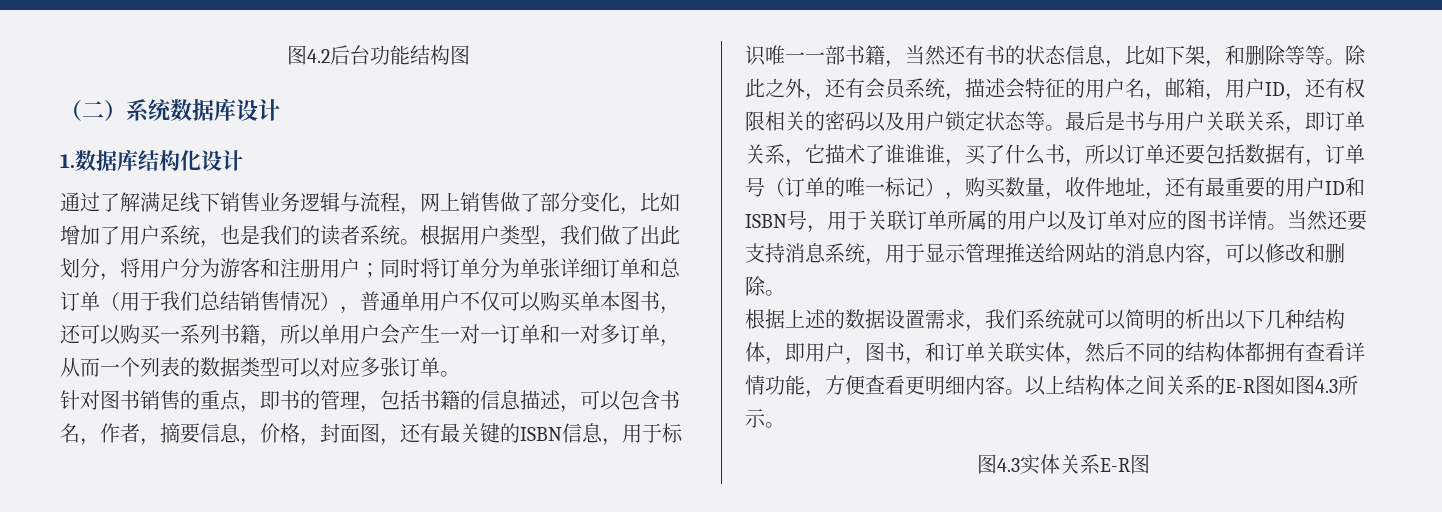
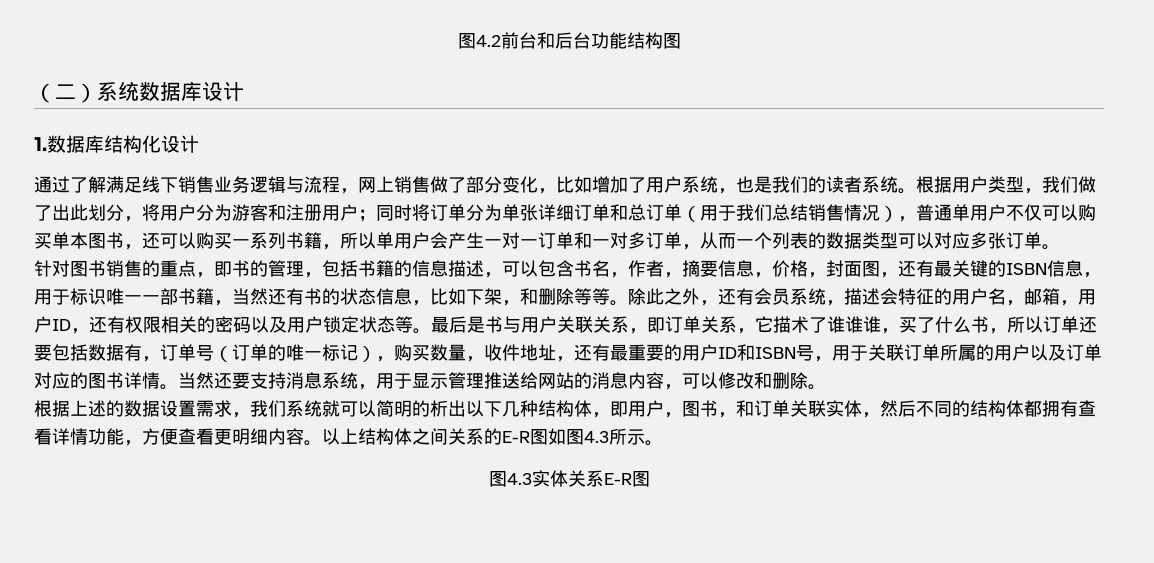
- 图4.2后台功能结构图
+ 图4.2前台和后台功能结构图

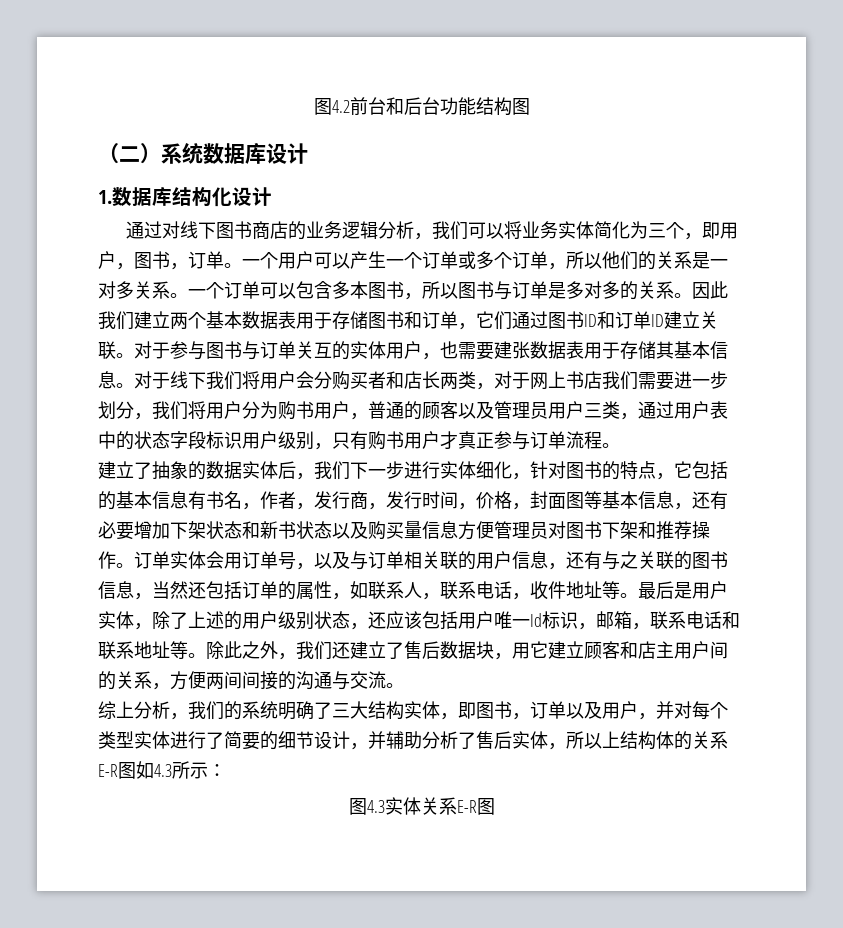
- 通过了解满足线下销售业务逻辑与流程，网上销售做了部分变化，比如增加了用户系统，也是我们的读者系统。根据用户类型，我们做了出此划分，将用户分为游客和注册用户；同时将订单分为单张详细订单和总订单（用于我们总结销售情况），普通单用户不仅可以购买单本图书，还可以购买一系列书籍，所以单用户会产生一对一订单和一对多订单，从而一个列表的数据类型可以对应多张订单。
- 针对图书销售的重点，即书的管理，包括书籍的信息描述，可以包含书名，作者，摘要信息，价格，封面图，还有最关键的ISBN信息，用于标识唯一一部书籍，当然还有书的状态信息，比如下架，和删除等等。除此之外，还有会员系统，描述会特征的用户名，邮箱，用户ID，还有权限相关的密码以及用户锁定状态等。最后是书与用户关联关系，即订单关系，它描术了谁谁谁，买了什么书，所以订单还要包括数据有，订单号（订单的唯一标记），购买数量，收件地址，还有最重要的用户ID和ISBN号，用于关联订单所属的用户以及订单对应的图书详情。当然还要支持消息系统，用于显示管理推送给网站的消息内容，可以修改和删除。
- 根据上述的数据设置需求，我们系统就可以简明的析出以下几种结构体，即用户，图书，和订单关联实体，然后不同的结构体都拥有查看详情功能，方便查看更明细内容。以上结构体之间关系的E-R图如图4.3所示。
+ 通过对线下图书商店的业务逻辑分析，我们可以将业务实体简化为三个，即用户，图书，订单。一个用户可以产生一个订单或多个订单，所以他们的关系是一对多关系。一个订单可以包含多本图书，所以图书与订单是多对多的关系。因此我们建立两个基本数据表用于存储图书和订单，它们通过图书ID和订单ID建立关联。对于参与图书与订单关互的实体用户，也需要建张数据表用于存储其基本信息。对于线下我们将用户会分购买者和店长两类，对于网上书店我们需要进一步划分，我们将用户分为购书用户，普通的顾客以及管理员用户三类，通过用户表中的状态字段标识用户级别，只有购书用户才真正参与订单流程。
+ 建立了抽象的数据实体后，我们下一步进行实体细化，针对图书的特点，它包括的基本信息有书名，作者，发行商，发行时间，价格，封面图等基本信息，还有必要增加下架状态和新书状态以及购买量信息方便管理员对图书下架和推荐操作。订单实体会用订单号，以及与订单相关联的用户信息，还有与之关联的图书信息，当然还包括订单的属性，如联系人，联系电话，收件地址等。最后是用户实体，除了上述的用户级别状态，还应该包括用户唯一Id标识，邮箱，联系电话和联系地址等。除此之外，我们还建立了售后数据块，用它建立顾客和店主用户间的关系，方便两间间接的沟通与交流。
+ 综上分析，我们的系统明确了三大结构实体，即图书，订单以及用户，并对每个类型实体进行了简要的细节设计，并辅助分析了售后实体，所以上结构体的关系E-R图如4.3所示：

